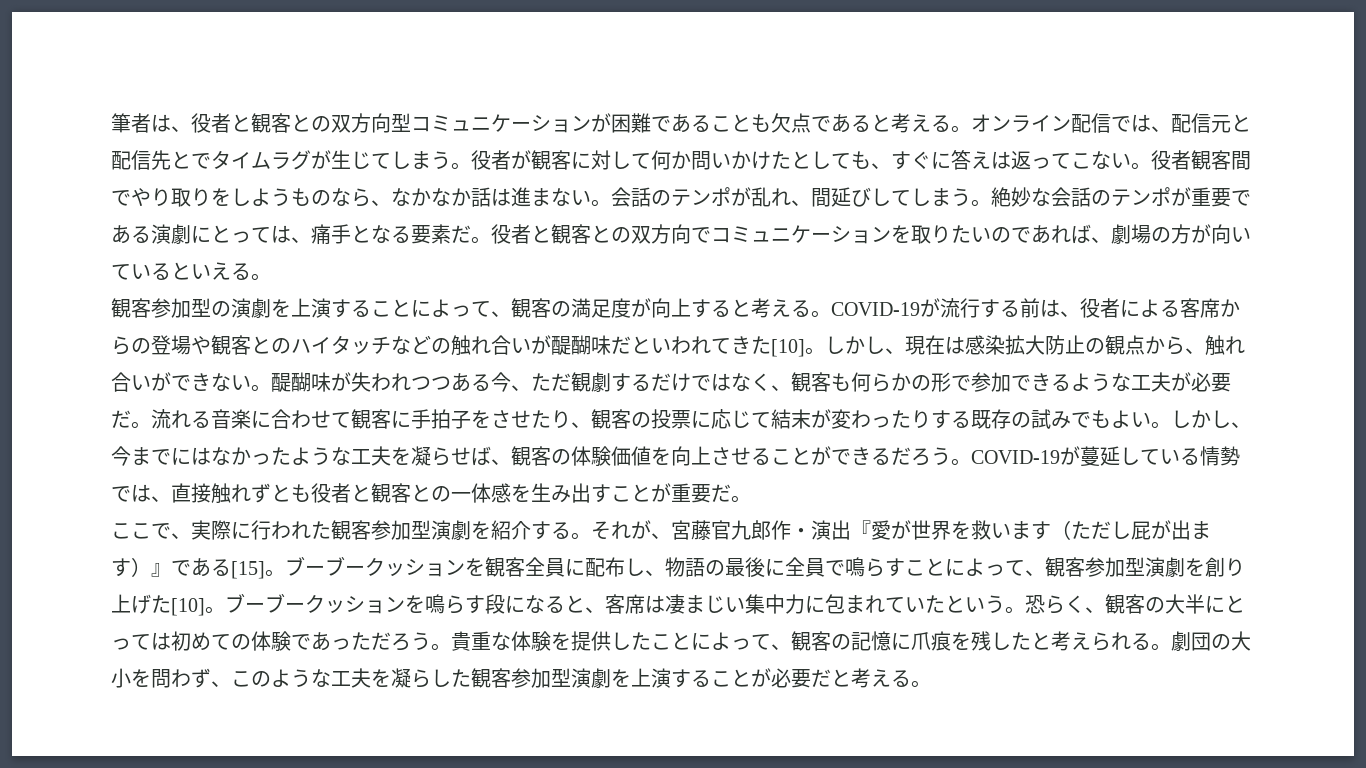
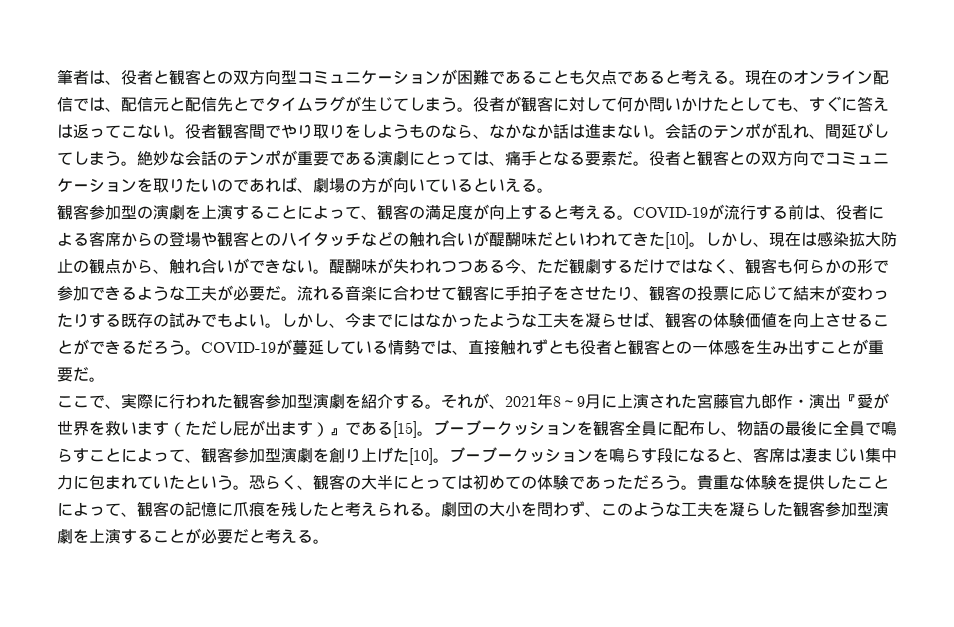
- オンライン配信では、配信元と配信先とでタイムラグが生じてしまう。
+ 現在のオンライン配信では、配信元と配信先とでタイムラグが生じてしまう。
- それが、宮藤官九郎作・演出『愛が世界を救います（ただし屁が出ます）』である[15]。
+ それが、2021年8～9月に上演された宮藤官九郎作・演出『愛が世界を救います（ただし屁が出ます）』である[15]。

